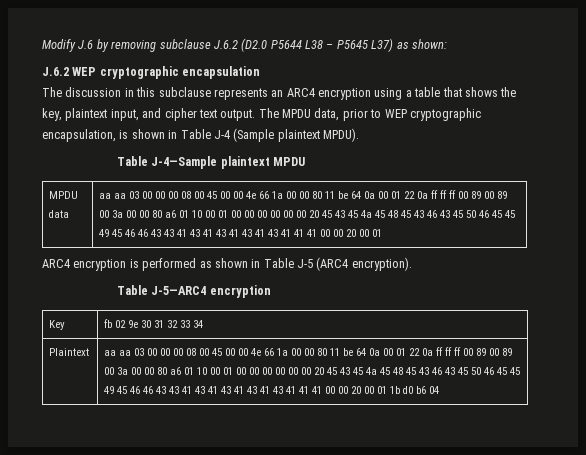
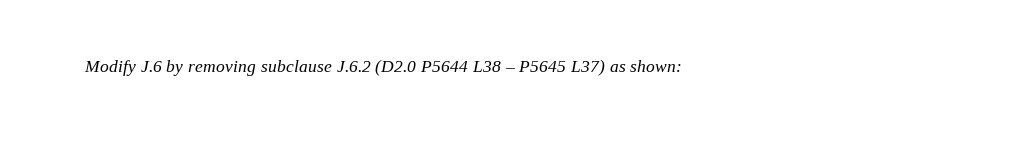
- J.6.2 WEP cryptographic encapsulation
- The discussion in this subclause represents an ARC4 encryption using a table that shows the key, plaintext input, and cipher text output. The MPDU data, prior to WEP cryptographic encapsulation, is shown in Table J-4 (Sample plaintext MPDU).
- Table J-4—Sample plaintext MPDU
- MPDU data | aa aa 03 00 00 00 08 00 45 00 00 4e 66 1a 00 00 80 11 be 64 0a 00 01 22 0a ff ff ff 00 89 00 89 00 3a 00 00 80 a6 01 10 00 01 00 00 00 00 00 00 20 45 43 45 4a 45 48 45 43 46 43 45 50 46 45 45 49 45 46 46 43 43 41 43 41 43 41 43 41 43 41 41 41 00 00 20 00 01
- ARC4 encryption is performed as shown in Table J-5 (ARC4 encryption).
- Table J-5—ARC4 encryption
- Key | fb 02 9e 30 31 32 33 34
- Plaintext | aa aa 03 00 00 00 08 00 45 00 00 4e 66 1a 00 00 80 11 be 64 0a 00 01 22 0a ff ff ff 00 89 00 89 00 3a 00 00 80 a6 01 10 00 01 00 00 00 00 00 00 20 45 43 45 4a 45 48 45 43 46 43 45 50 46 45 45 49 45 46 46 43 43 41 43 41 43 41 43 41 43 41 41 41 00 00 20 00 01 1b d0 b6 04

